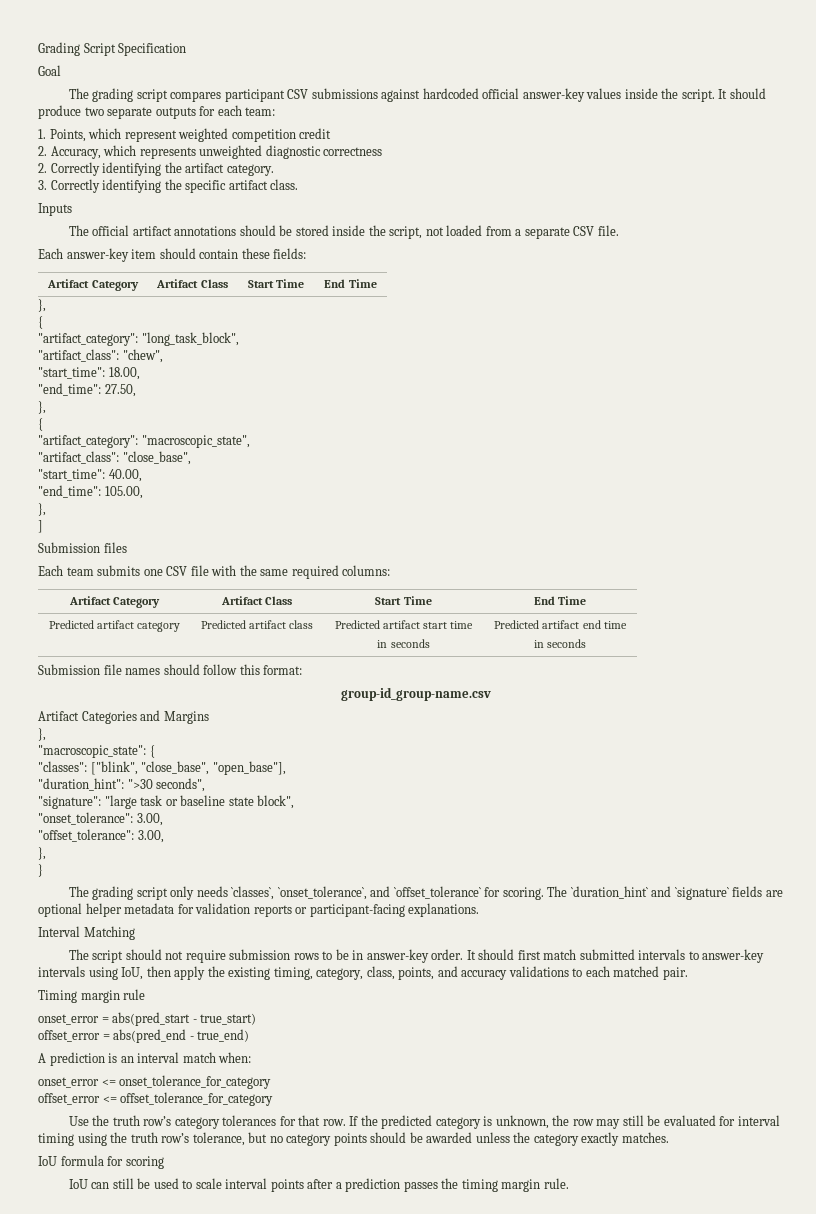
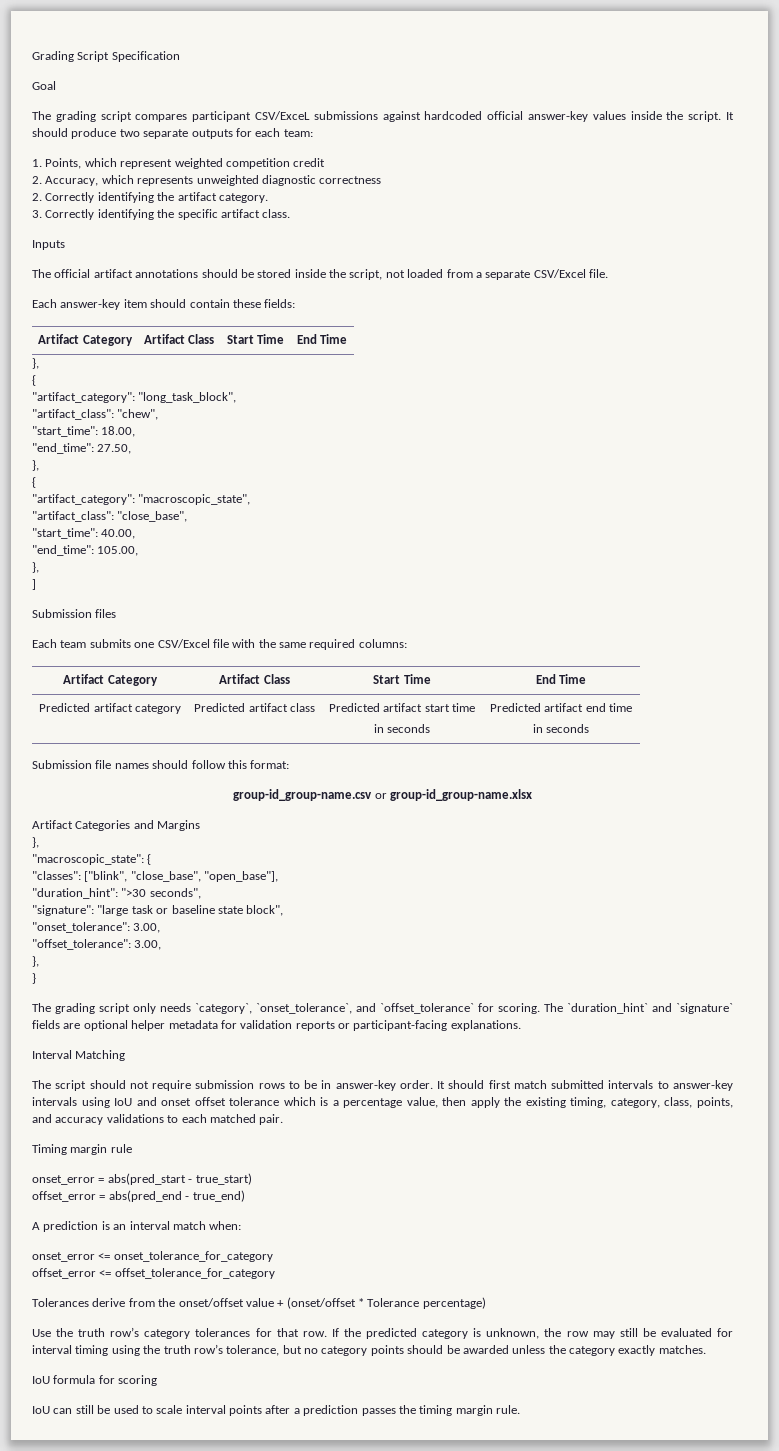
- The grading script compares participant CSV submissions against hardcoded official answer-key values inside the script.
+ The grading script compares participant CSV/ExceL submissions against hardcoded official answer-key values inside the script.
- The official artifact annotations should be stored inside the script, not loaded from a separate CSV file.
+ The official artifact annotations should be stored inside the script, not loaded from a separate CSV/Excel file.
- Each team submits one CSV file with the same required columns:
+ Each team submits one CSV/Excel file with the same required columns:
- group-id_group-name.csv
+ group-id_group-name.csv or group-id_group-name.xlsx
- The grading script only needs `classes`, `onset_tolerance`, and `offset_tolerance` for scoring.
+ The grading script only needs `category`, `onset_tolerance`, and `offset_tolerance` for scoring.
- It should first match submitted intervals to answer-key intervals using IoU, then apply the existing timing, category, class, points, and accuracy validations to each matched pair.
+ It should first match submitted intervals to answer-key intervals using IoU and onset offset tolerance which is a percentage value, then apply the existing timing, category, class, points, and accuracy validations to each matched pair.
+ Tolerances derive from the onset/offset value + (onset/offset * Tolerance percentage)

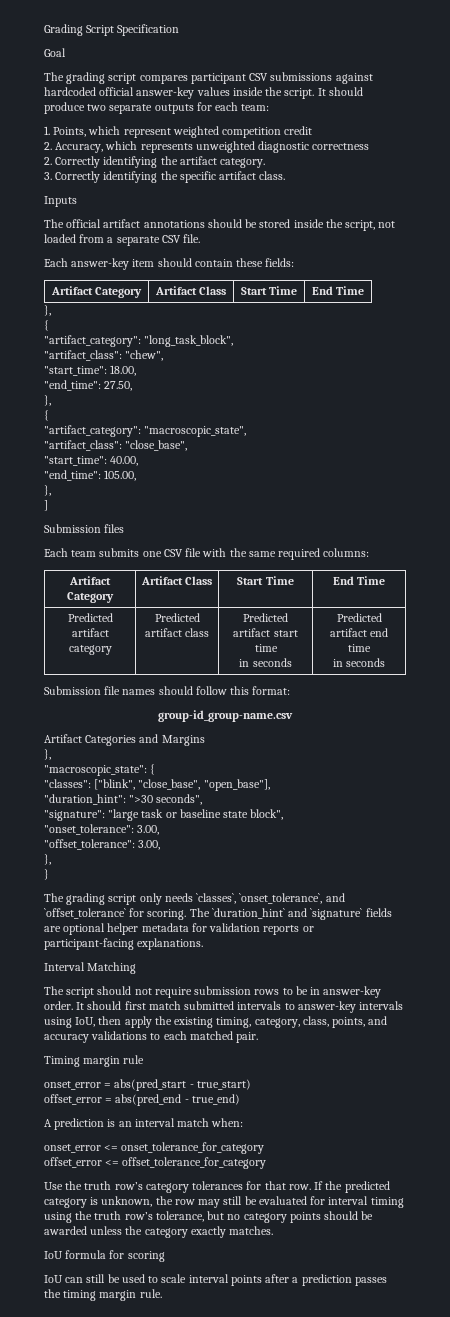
- The grading script compares participant CSV/ExceL submissions against hardcoded official answer-key values inside the script.
+ The grading script compares participant CSV submissions against hardcoded official answer-key values inside the script.
- The official artifact annotations should be stored inside the script, not loaded from a separate CSV/Excel file.
+ The official artifact annotations should be stored inside the script, not loaded from a separate CSV file.
- Each team submits one CSV/Excel file with the same required columns:
+ Each team submits one CSV file with the same required columns:
- group-id_group-name.csv or group-id_group-name.xlsx
+ group-id_group-name.csv
- The grading script only needs `category`, `onset_tolerance`, and `offset_tolerance` for scoring.
+ The grading script only needs `classes`, `onset_tolerance`, and `offset_tolerance` for scoring.
- It should first match submitted intervals to answer-key intervals using IoU and onset offset tolerance which is a percentage value, then apply the existing timing, category, class, points, and accuracy validations to each matched pair.
+ It should first match submitted intervals to answer-key intervals using IoU, then apply the existing timing, category, class, points, and accuracy validations to each matched pair.
- Tolerances derive from the onset/offset value + (onset/offset * Tolerance percentage)

